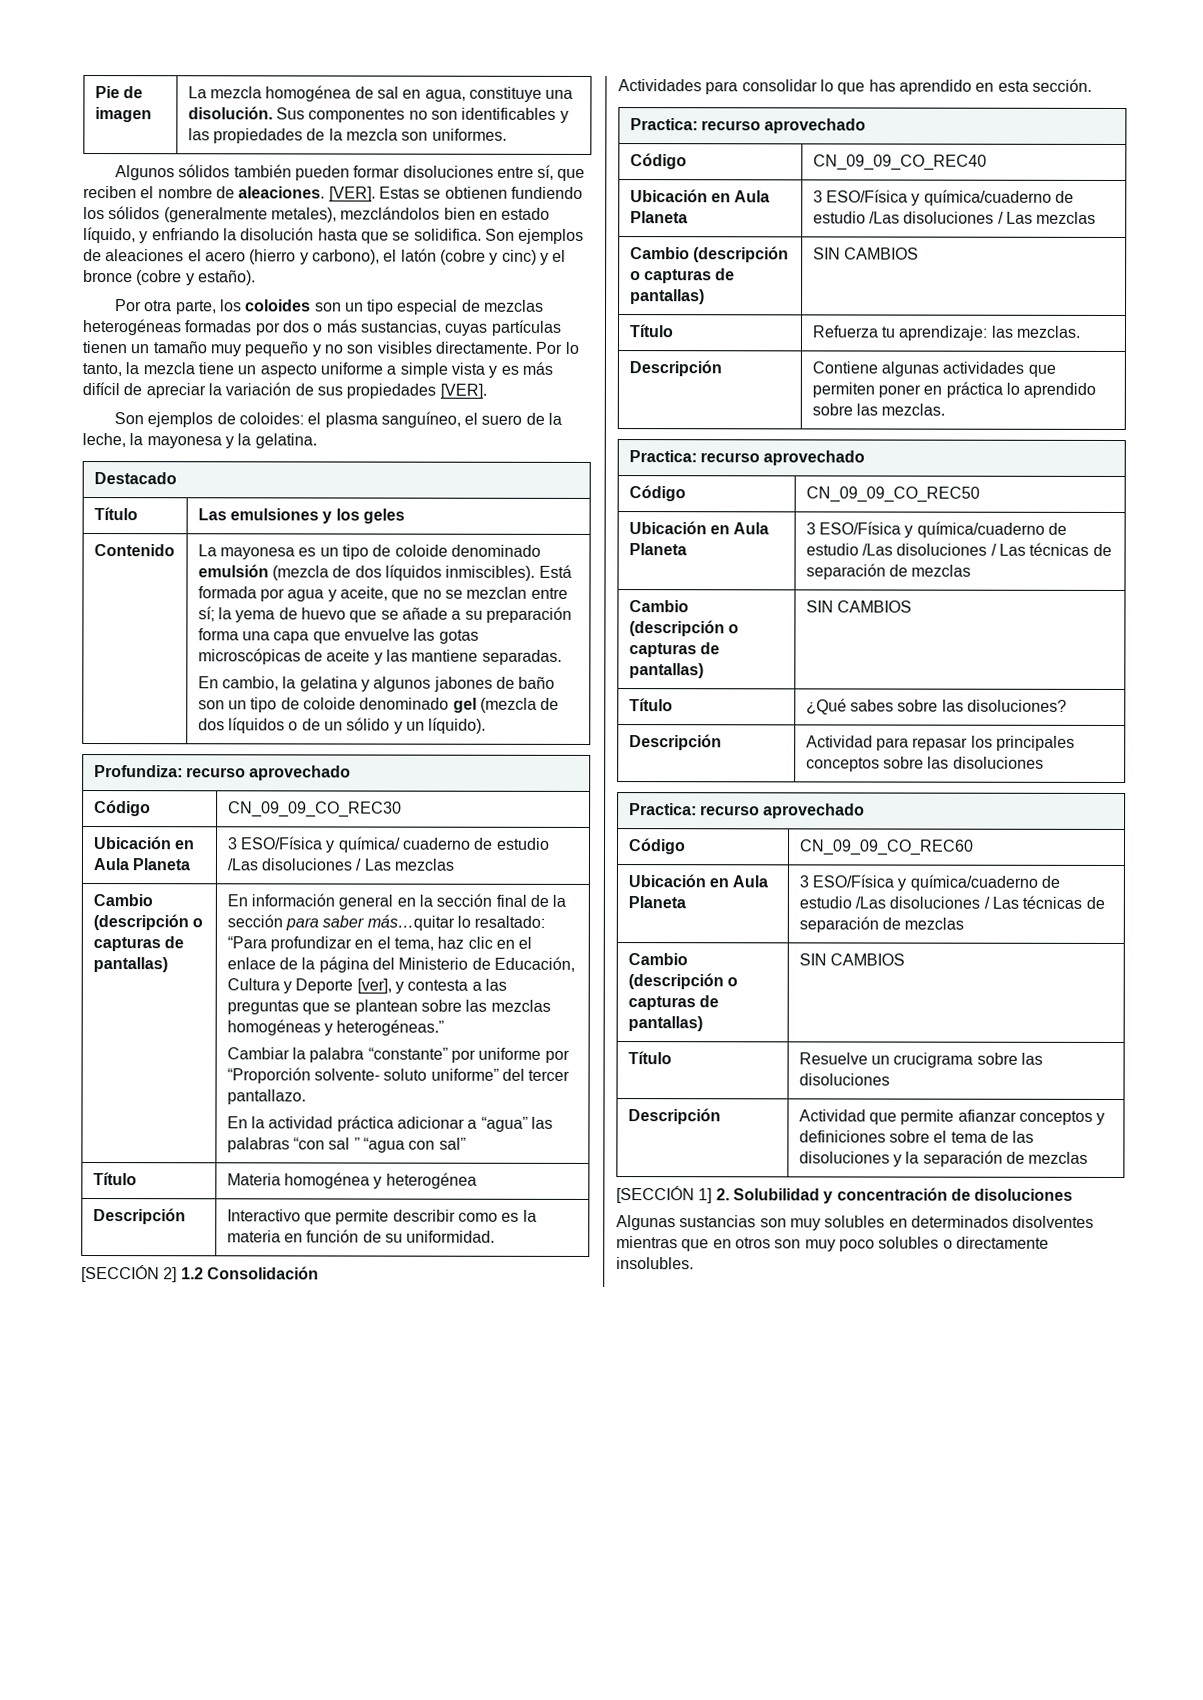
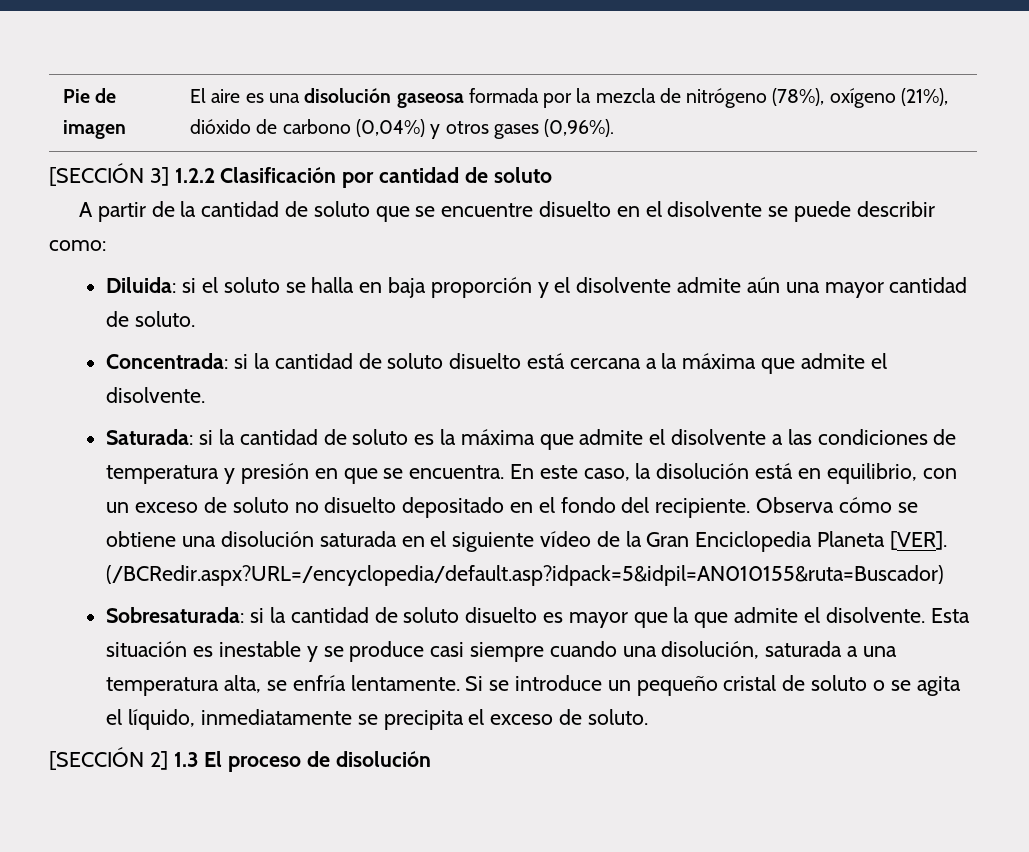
- Pie de imagen | La mezcla homogénea de sal en agua, constituye una disolución. Sus componentes no son identificables y las propiedades de la mezcla son uniformes.
- Algunos sólidos también pueden formar disoluciones entre sí, que reciben el nombre de aleaciones. [VER]. Estas se obtienen fundiendo los sólidos (generalmente metales), mezclándolos bien en estado líquido, y enfriando la disolución hasta que se solidifica. Son ejemplos de aleaciones el acero (hierro y carbono), el latón (cobre y cinc) y el bronce (cobre y estaño).
- Por otra parte, los coloides son un tipo especial de mezclas heterogéneas formadas por dos o más sustancias, cuyas partículas tienen un tamaño muy pequeño y no son visibles directamente. Por lo tanto, la mezcla tiene un aspecto uniforme a simple vista y es más difícil de apreciar la variación de sus propiedades [VER].
- Son ejemplos de coloides: el plasma sanguíneo, el suero de la leche, la mayonesa y la gelatina.
- Destacado
- Título | Las emulsiones y los geles
- Contenido | La mayonesa es un tipo de coloide denominado emulsión (mezcla de dos líquidos inmiscibles). Está formada por agua y aceite, que no se mezclan entre sí; la yema de huevo que se añade a su preparación forma una capa que envuelve las gotas microscópicas de aceite y las mantiene separadas.
- En cambio, la gelatina y algunos jabones de baño son un tipo de coloide denominado gel (mezcla de dos líquidos o de un sólido y un líquido).
- Profundiza: recurso aprovechado
- Código | CN_09_09_CO_REC30
- Ubicación en Aula Planeta | 3 ESO/Física y química/ cuaderno de estudio /Las disoluciones / Las mezclas
- Cambio (descripción o capturas de pantallas) | En información general en la sección final de la sección para saber más…quitar lo resaltado: “Para profundizar en el tema, haz clic en el enlace de la página del Ministerio de Educación, Cultura y Deporte [ver], y contesta a las preguntas que se plantean sobre las mezclas homogéneas y heterogéneas.”
- Cambiar la palabra “constante” por uniforme por “Proporción solvente- soluto uniforme” del tercer pantallazo.
- En la actividad práctica adicionar a “agua” las palabras “con sal ” “agua con sal”
- Título | Materia homogénea y heterogénea
- Descripción | Interactivo que permite describir como es la materia en función de su uniformidad.
- [SECCIÓN 2] 1.2 Consolidación
- Actividades para consolidar lo que has aprendido en esta sección.
- Practica: recurso aprovechado
- Código | CN_09_09_CO_REC40
- Ubicación en Aula Planeta | 3 ESO/Física y química/cuaderno de estudio /Las disoluciones / Las mezclas
- Cambio (descripción o capturas de pantallas) | SIN CAMBIOS
- Título | Refuerza tu aprendizaje: las mezclas.
- Descripción | Contiene algunas actividades que permiten poner en práctica lo aprendido sobre las mezclas.
- Practica: recurso aprovechado
- Código | CN_09_09_CO_REC50
- Ubicación en Aula Planeta | 3 ESO/Física y química/cuaderno de estudio /Las disoluciones / Las técnicas de separación de mezclas
- Cambio (descripción o capturas de pantallas) | SIN CAMBIOS
- Título | ¿Qué sabes sobre las disoluciones?
- Descripción | Actividad para repasar los principales conceptos sobre las disoluciones
- Practica: recurso aprovechado
- Código | CN_09_09_CO_REC60
- Ubicación en Aula Planeta | 3 ESO/Física y química/cuaderno de estudio /Las disoluciones / Las técnicas de separación de mezclas
- Cambio (descripción o capturas de pantallas) | SIN CAMBIOS
- Título | Resuelve un crucigrama sobre las disoluciones
- Descripción | Actividad que permite afianzar conceptos y definiciones sobre el tema de las disoluciones y la separación de mezclas
- [SECCIÓN 1] 2. Solubilidad y concentración de disoluciones
- Algunas sustancias son muy solubles en determinados disolventes mientras que en otros son muy poco solubles o directamente insolubles.
+ Pie de imagen | El aire es una disolución gaseosa formada por la mezcla de nitrógeno (78%), oxígeno (21%), dióxido de carbono (0,04%) y otros gases (0,96%).
+ [SECCIÓN 3] 1.2.2 Clasificación por cantidad de soluto
+ A partir de la cantidad de soluto que se encuentre disuelto en el disolvente se puede describir como:
+ Diluida: si el soluto se halla en baja proporción y el disolvente admite aún una mayor cantidad de soluto.
+ Concentrada: si la cantidad de soluto disuelto está cercana a la máxima que admite el disolvente.
+ Saturada: si la cantidad de soluto es la máxima que admite el disolvente a las condiciones de temperatura y presión en que se encuentra. En este caso, la disolución está en equilibrio, con un exceso de soluto no disuelto depositado en el fondo del recipiente. Observa cómo se obtiene una disolución saturada en el siguiente vídeo de la Gran Enciclopedia Planeta [VER]. (/BCRedir.aspx?URL=/encyclopedia/default.asp?idpack=5&idpil=AN010155&ruta=Buscador)
+ Sobresaturada: si la cantidad de soluto disuelto es mayor que la que admite el disolvente. Esta situación es inestable y se produce casi siempre cuando una disolución, saturada a una temperatura alta, se enfría lentamente. Si se introduce un pequeño cristal de soluto o se agita el líquido, inmediatamente se precipita el exceso de soluto.
+ [SECCIÓN 2] 1.3 El proceso de disolución

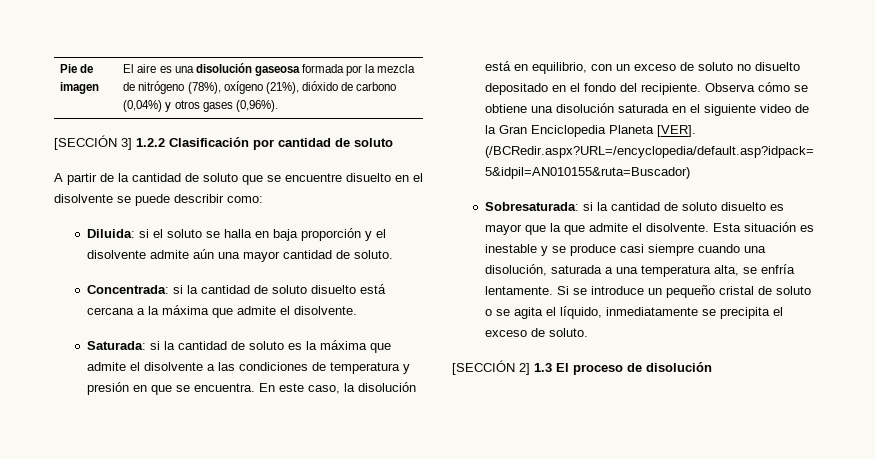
- Observa cómo se obtiene una disolución saturada en el siguiente vídeo de la Gran Enciclopedia Planeta [VER].
+ Observa cómo se obtiene una disolución saturada en el siguiente video de la Gran Enciclopedia Planeta [VER].

